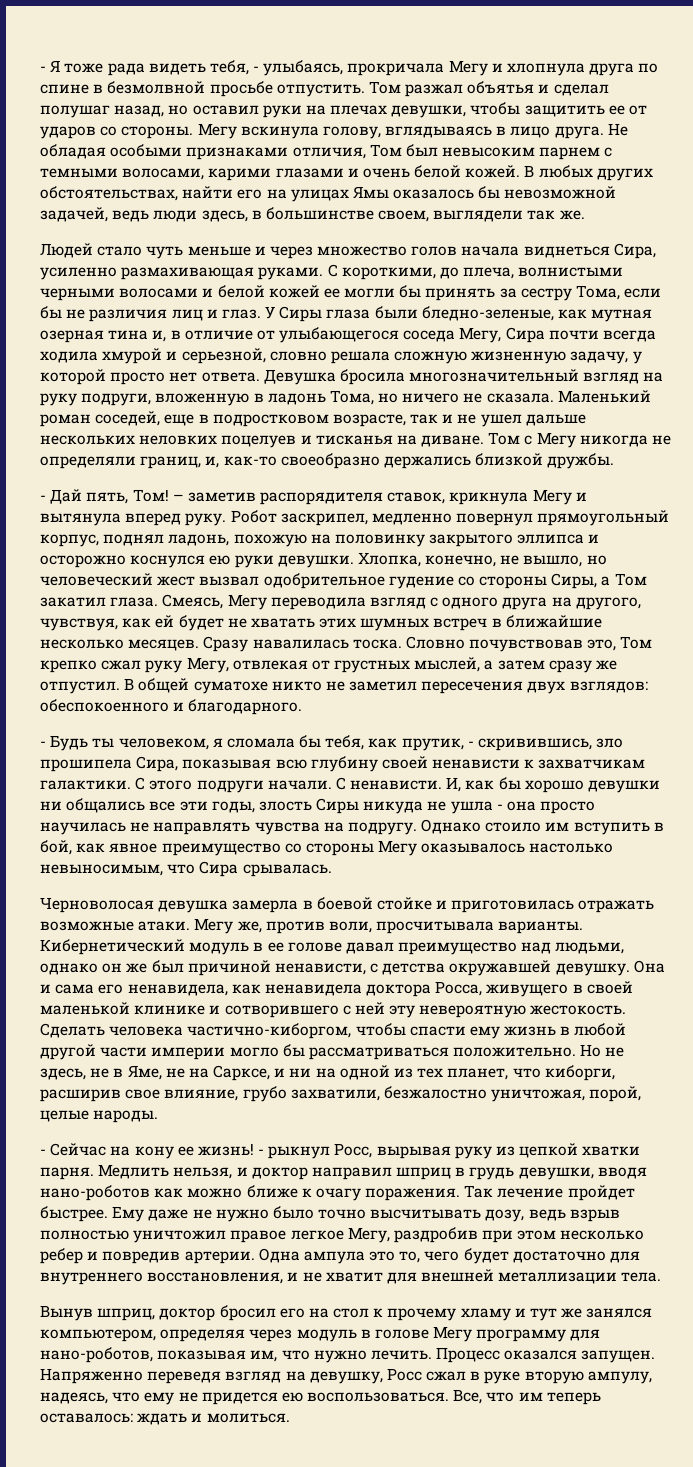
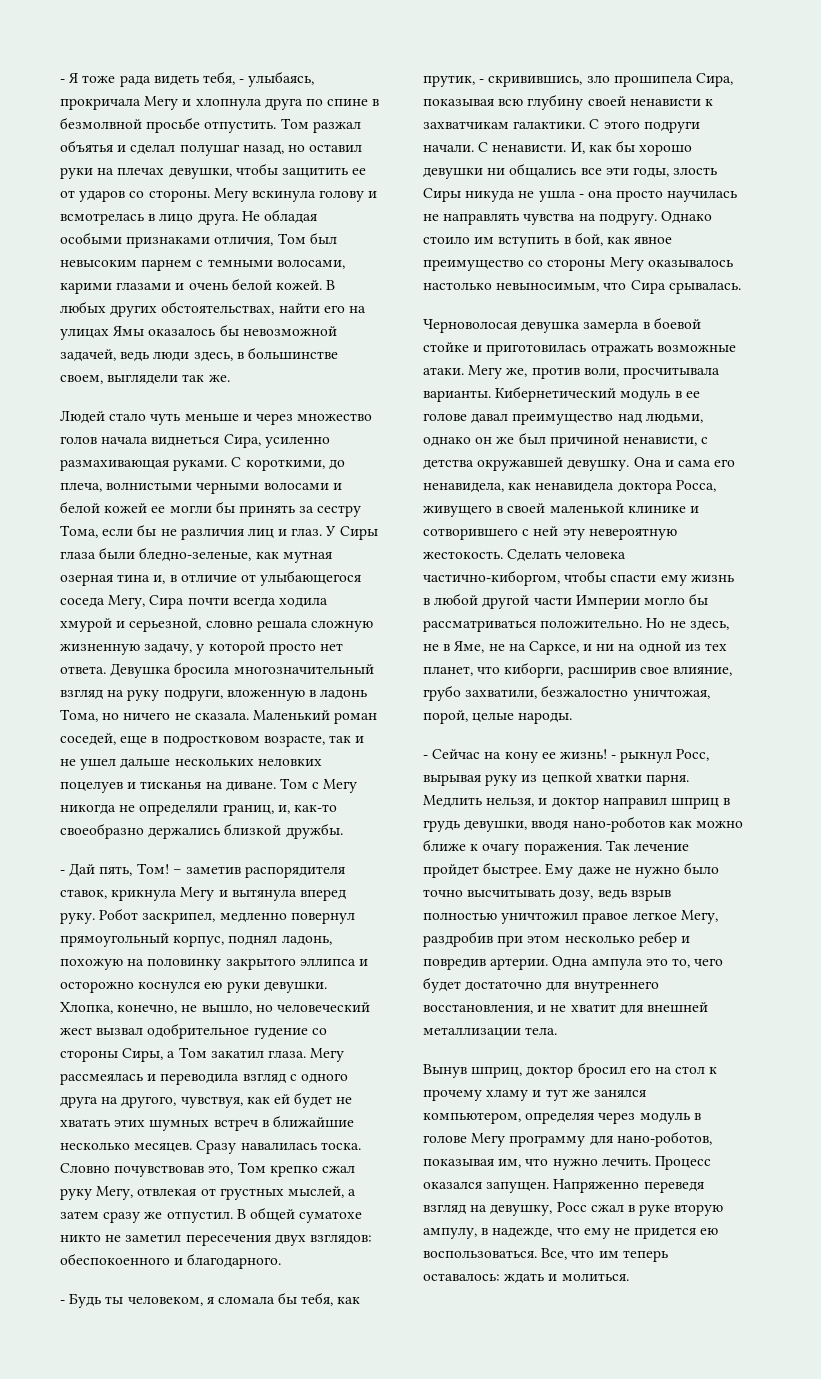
- Мегу вскинула голову, вглядываясь в лицо друга.
+ Мегу вскинула голову и всмотрелась в лицо друга.
- Смеясь, Мегу переводила взгляд с одного друга на другого, чувствуя, как ей будет не хватать этих шумных встреч в ближайшие несколько месяцев.
+ Мегу рассмеялась и переводила взгляд с одного друга на другого, чувствуя, как ей будет не хватать этих шумных встреч в ближайшие несколько месяцев.
- Сделать человека частично-киборгом, чтобы спасти ему жизнь в любой другой части империи могло бы рассматриваться положительно.
+ Сделать человека частично-киборгом, чтобы спасти ему жизнь в любой другой части Империи могло бы рассматриваться положительно.
- Напряженно переведя взгляд на девушку, Росс сжал в руке вторую ампулу, надеясь, что ему не придется ею воспользоваться.
+ Напряженно переведя взгляд на девушку, Росс сжал в руке вторую ампулу, в надежде, что ему не придется ею воспользоваться.

